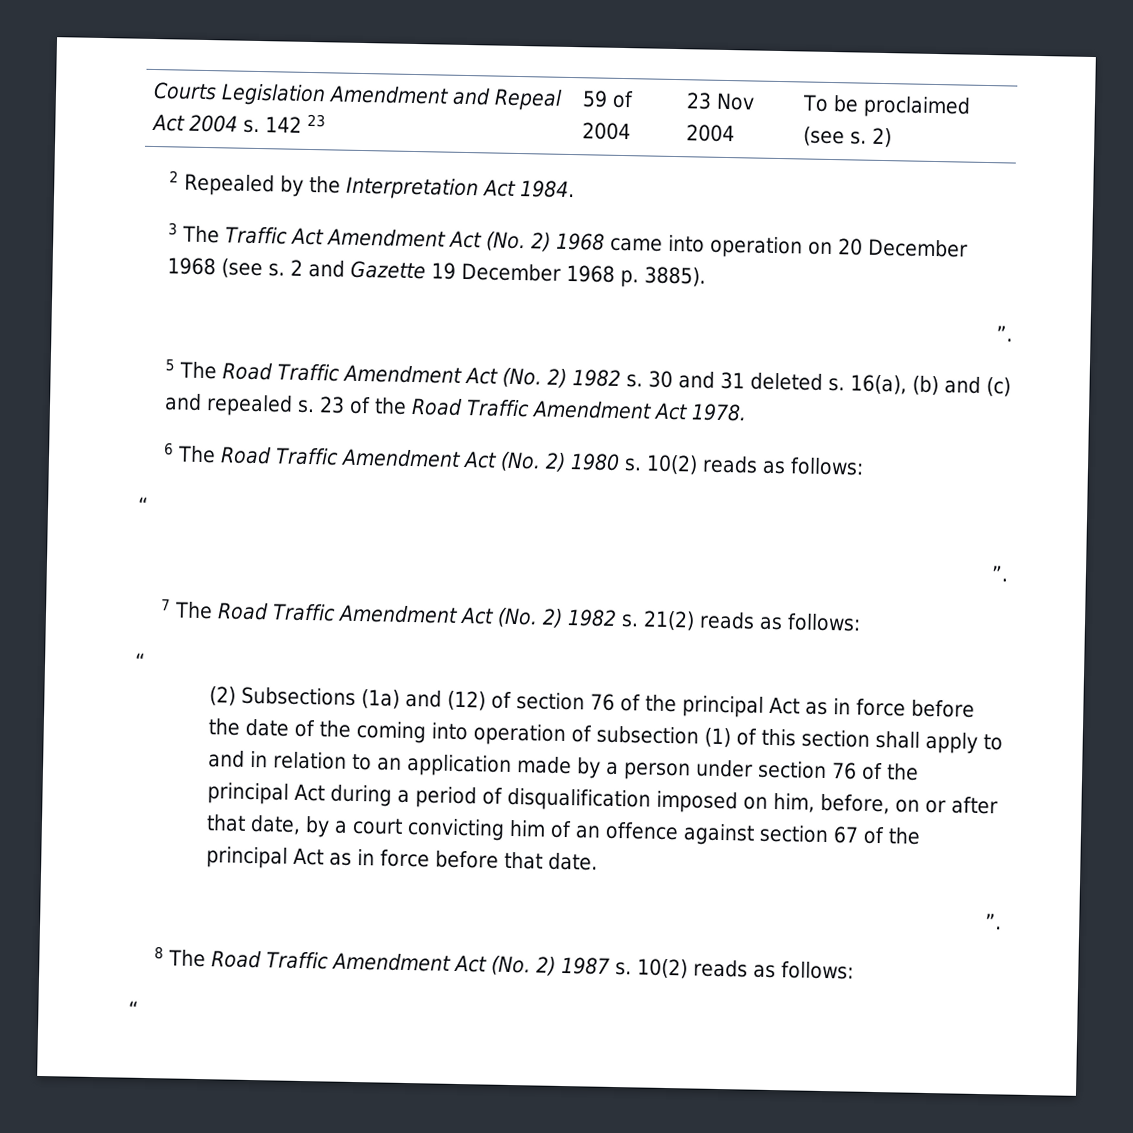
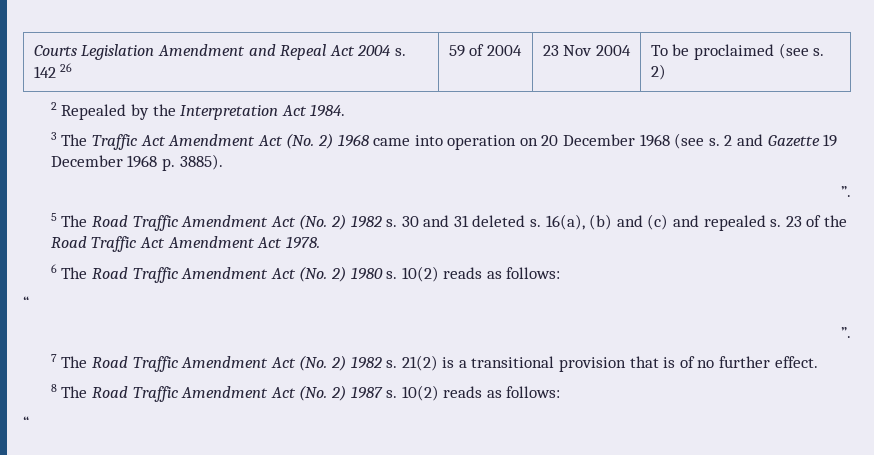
- Courts Legislation Amendment and Repeal Act 2004 s. 142 23 | 59 of 2004 | 23 Nov 2004 | To be proclaimed (see s. 2)
+ Courts Legislation Amendment and Repeal Act 2004 s. 142 26 | 59 of 2004 | 23 Nov 2004 | To be proclaimed (see s. 2)
- 23 of the Road Traffic Amendment Act 1978.
+ 23 of the Road Traffic Act Amendment Act 1978.
- 21(2) reads as follows:
- “
- (2) Subsections (1a) and (12) of section 76 of the principal Act as in force before the date of the coming into operation of subsection (1) of this section shall apply to and in relation to an application made by a person under section 76 of the principal Act during a period of disqualification imposed on him, before, on or after that date, by a court convicting him of an offence against section 67 of the principal Act as in force before that date.
- ”.
+ 21(2) is a transitional provision that is of no further effect.

